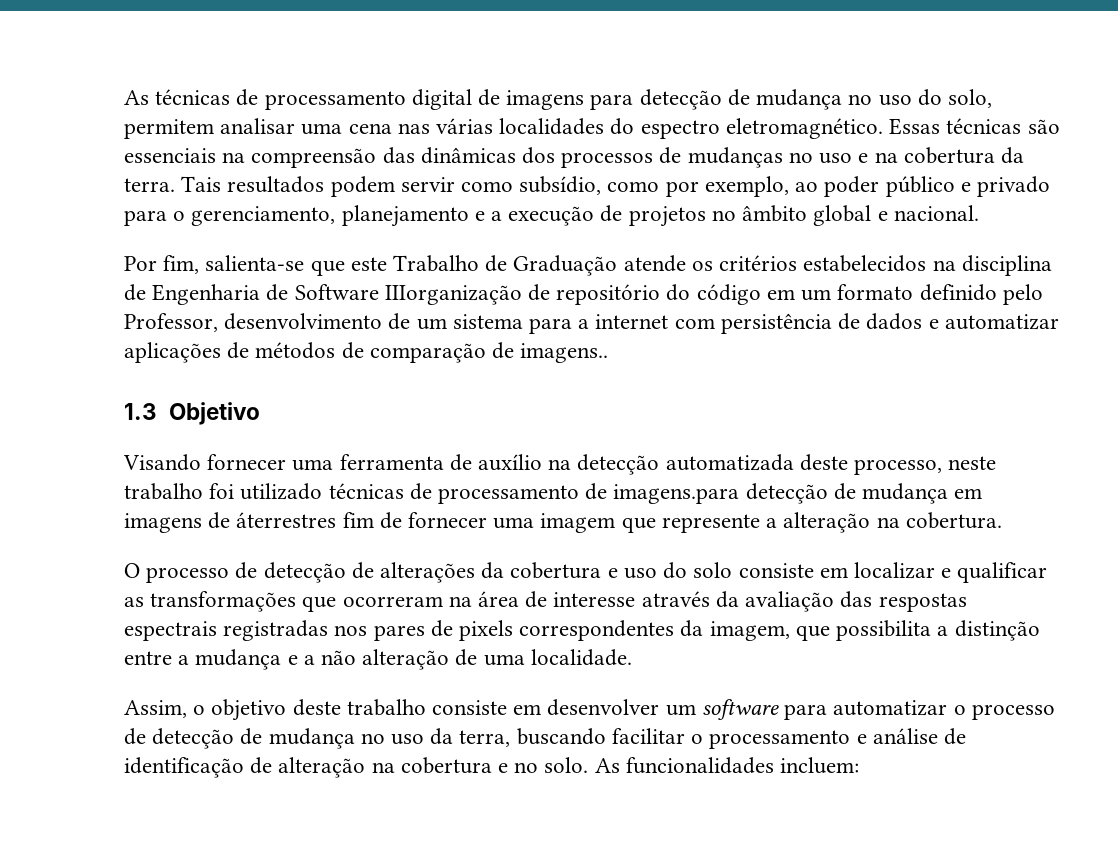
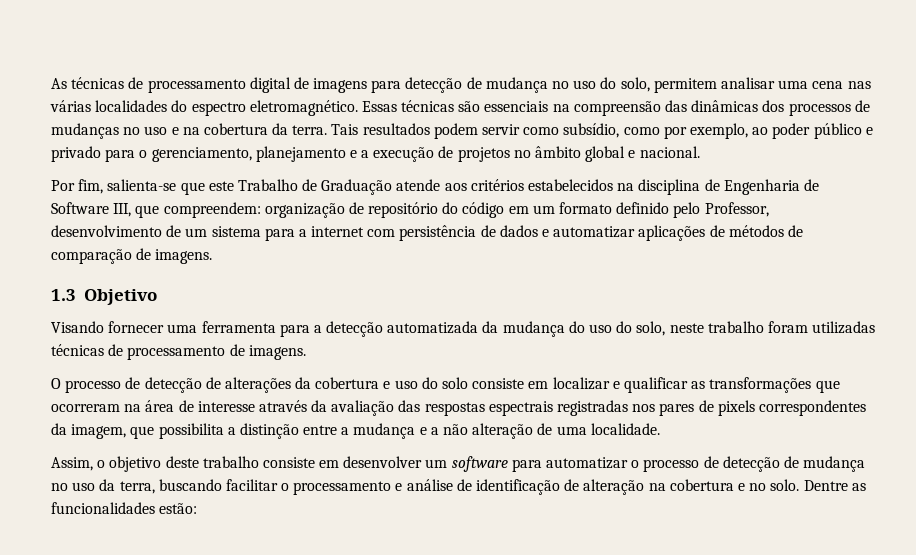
- Por fim, salienta-se que este Trabalho de Graduação atende os critérios estabelecidos na disciplina de Engenharia de Software IIIorganização de repositório do código em um formato definido pelo Professor, desenvolvimento de um sistema para a internet com persistência de dados e automatizar aplicações de métodos de comparação de imagens..
+ Por fim, salienta-se que este Trabalho de Graduação atende aos critérios estabelecidos na disciplina de Engenharia de Software III, que compreendem: organização de repositório do código em um formato definido pelo Professor, desenvolvimento de um sistema para a internet com persistência de dados e automatizar aplicações de métodos de comparação de imagens.
- Visando fornecer uma ferramenta de auxílio na detecção automatizada deste processo, neste trabalho foi utilizado técnicas de processamento de imagens.para detecção de mudança em imagens de áterrestres fim de fornecer uma imagem que represente a alteração na cobertura.
+ Visando fornecer uma ferramenta para a detecção automatizada da mudança do uso do solo, neste trabalho foram utilizadas técnicas de processamento de imagens.
- As funcionalidades incluem:
+ Dentre as funcionalidades estão:

